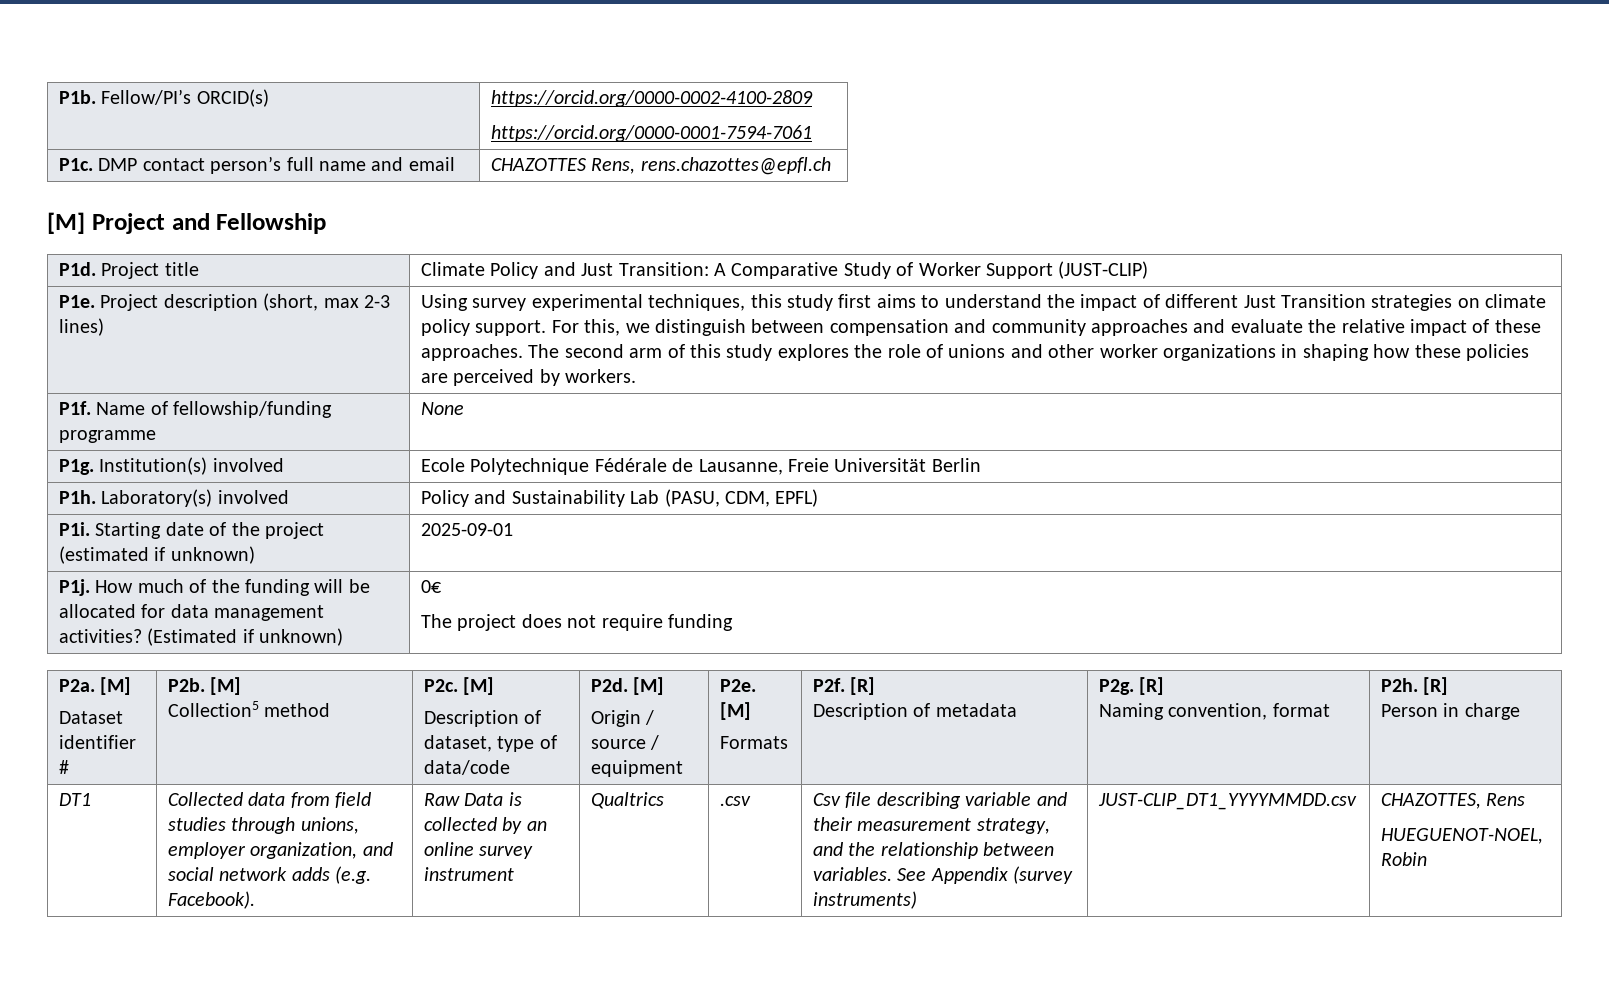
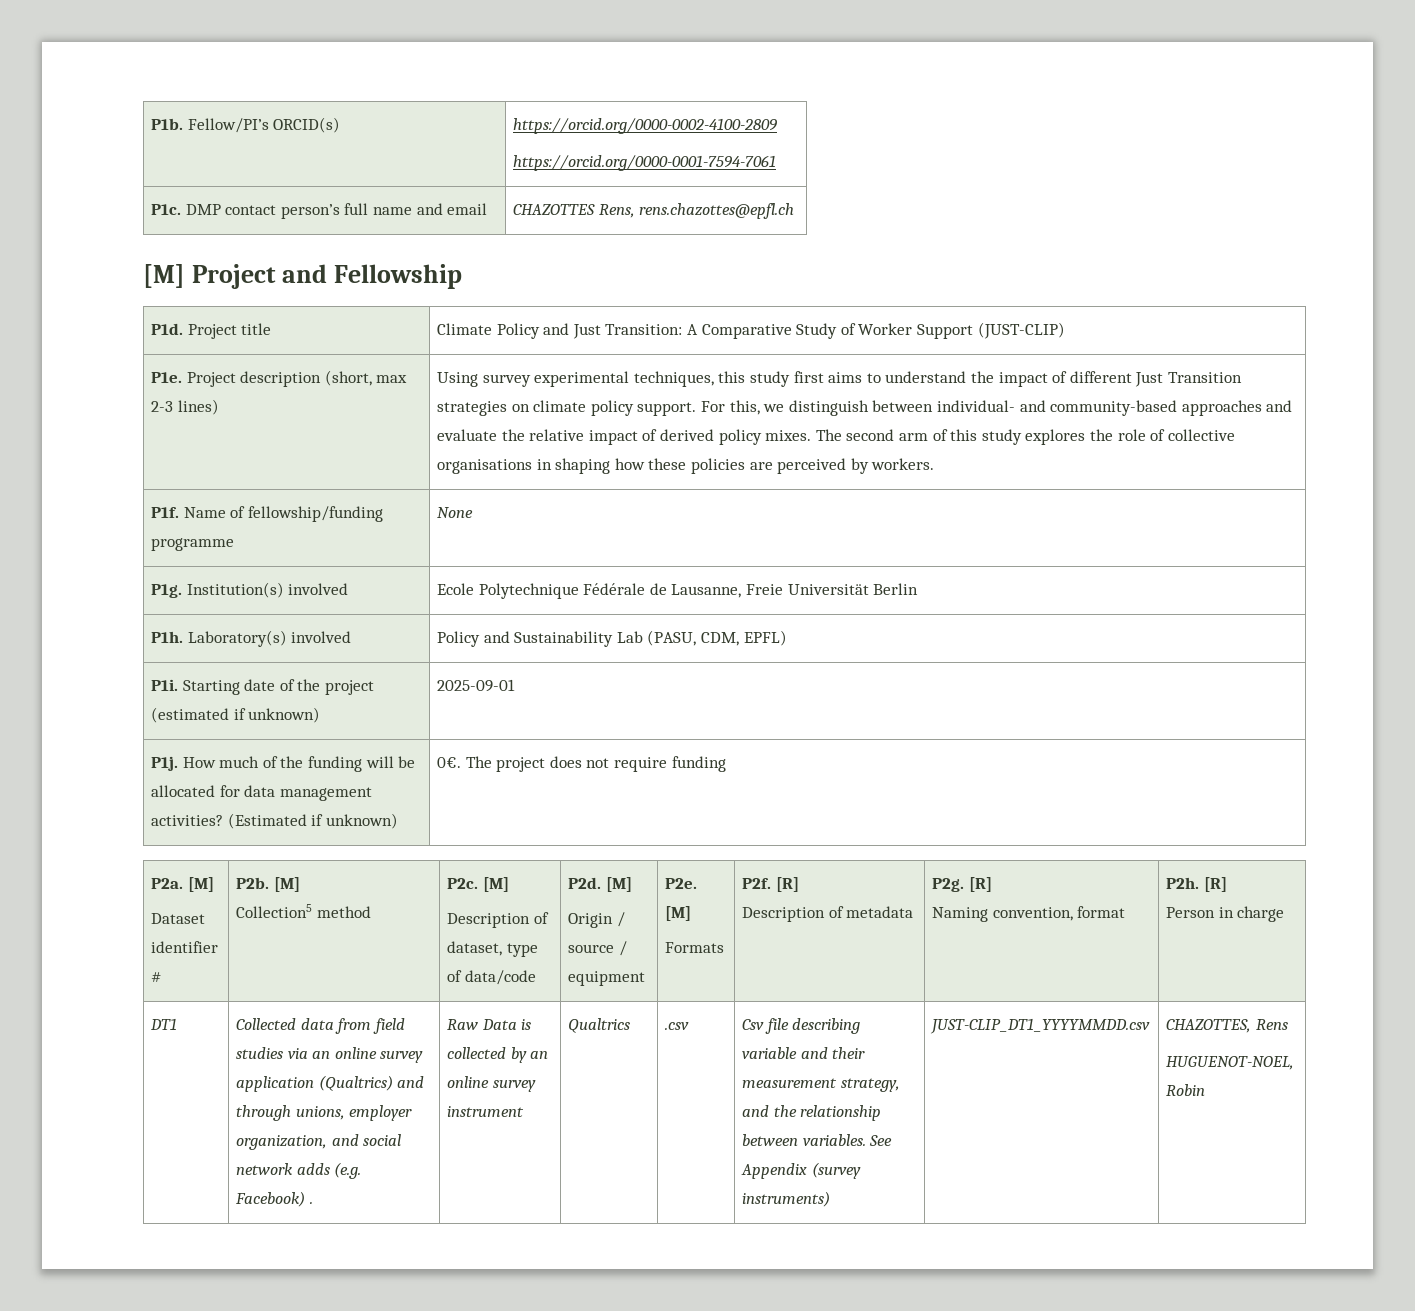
- For this, we distinguish between compensation and community approaches and evaluate the relative impact of these approaches.
+ For this, we distinguish between individual- and community-based approaches and evaluate the relative impact of derived policy mixes.
- The second arm of this study explores the role of unions and other worker organizations in shaping how these policies are perceived by workers.
+ The second arm of this study explores the role of collective organisations in shaping how these policies are perceived by workers.
- P1j. How much of the funding will be allocated for data management activities? (Estimated if unknown) | 0€
- The project does not require funding
+ P1j. How much of the funding will be allocated for data management activities? (Estimated if unknown) | 0€. The project does not require funding
- Collected data from field studies through unions, employer organization, and social network adds (e.g. Facebook).
+ Collected data from field studies via an online survey application (Qualtrics) and through unions, employer organization, and social network adds (e.g. Facebook) .
- HUEGUENOT-NOEL, Robin
+ HUGUENOT-NOEL, Robin

